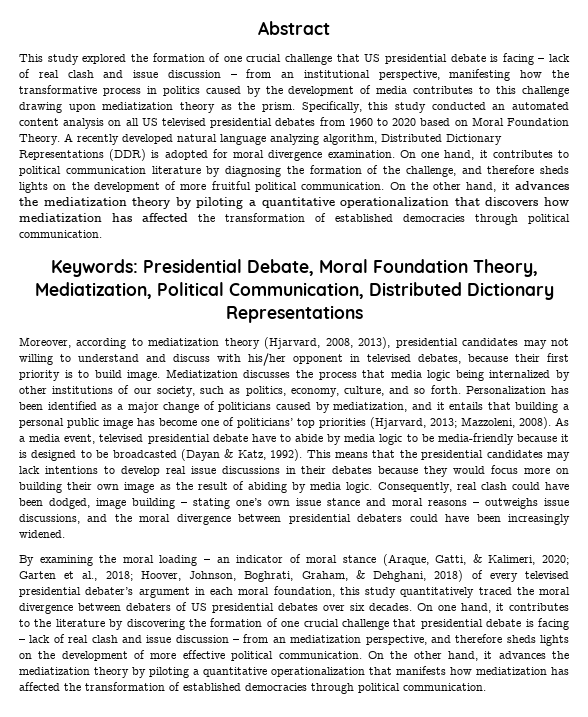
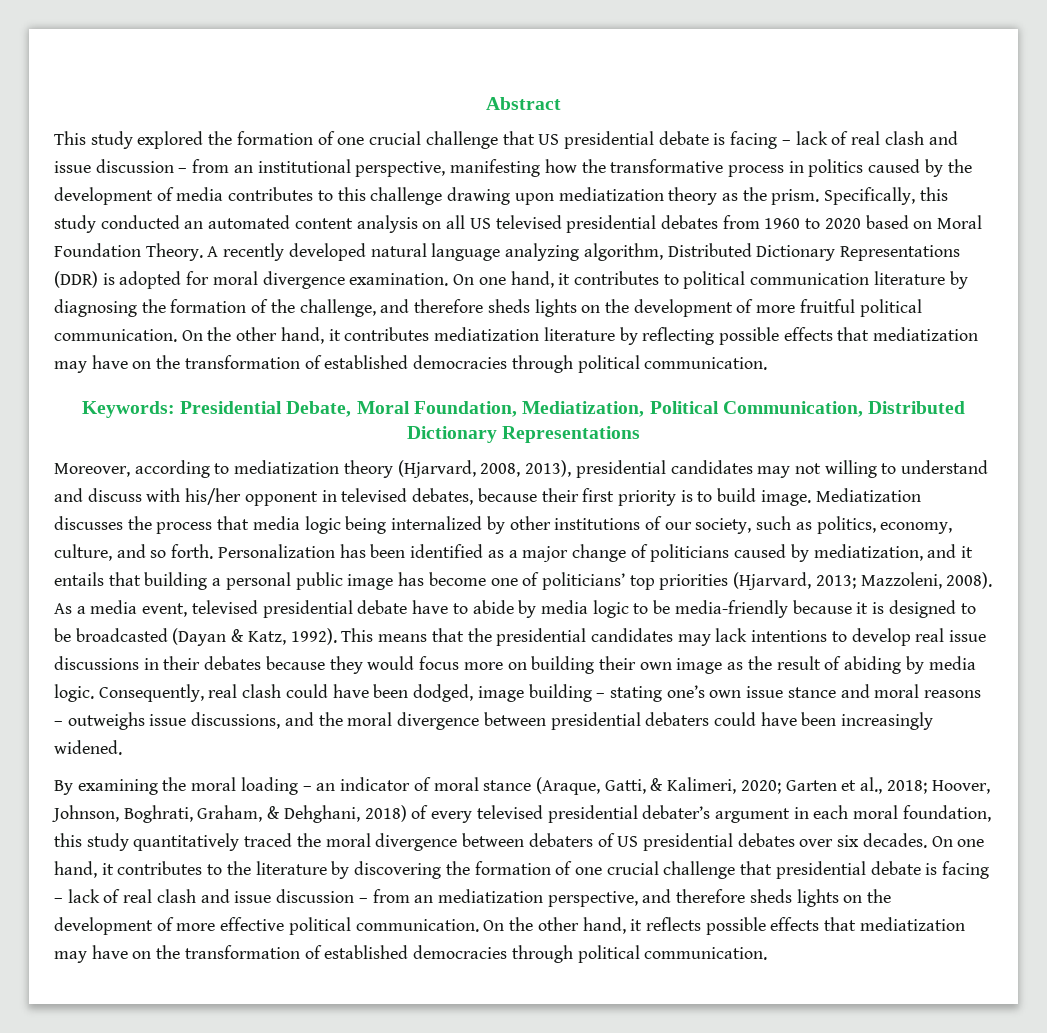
- On the other hand, it advances the mediatization theory by piloting a quantitative operationalization that discovers how mediatization has affected the transformation of established democracies through political communication.
+ On the other hand, it contributes mediatization literature by reflecting possible effects that mediatization may have on the transformation of established democracies through political communication.
- Keywords: Presidential Debate, Moral Foundation Theory, Mediatization, Political Communication, Distributed Dictionary Representations
+ Keywords: Presidential Debate, Moral Foundation, Mediatization, Political Communication, Distributed Dictionary Representations
- On the other hand, it advances the mediatization theory by piloting a quantitative operationalization that manifests how mediatization has affected the transformation of established democracies through political communication.
+ On the other hand, it reflects possible effects that mediatization may have on the transformation of established democracies through political communication.

